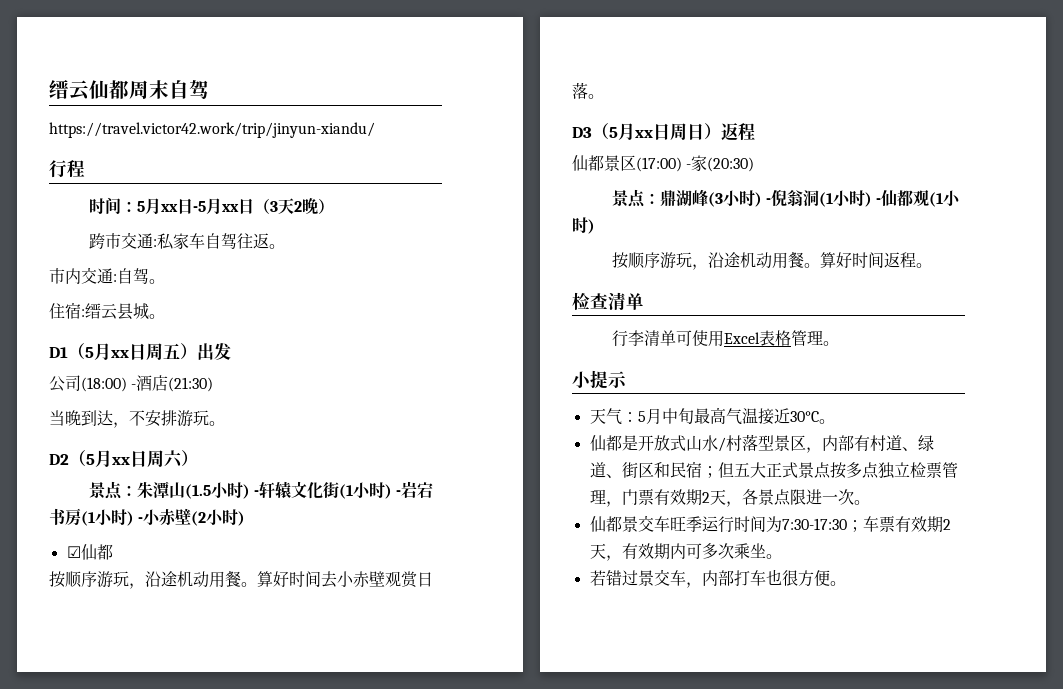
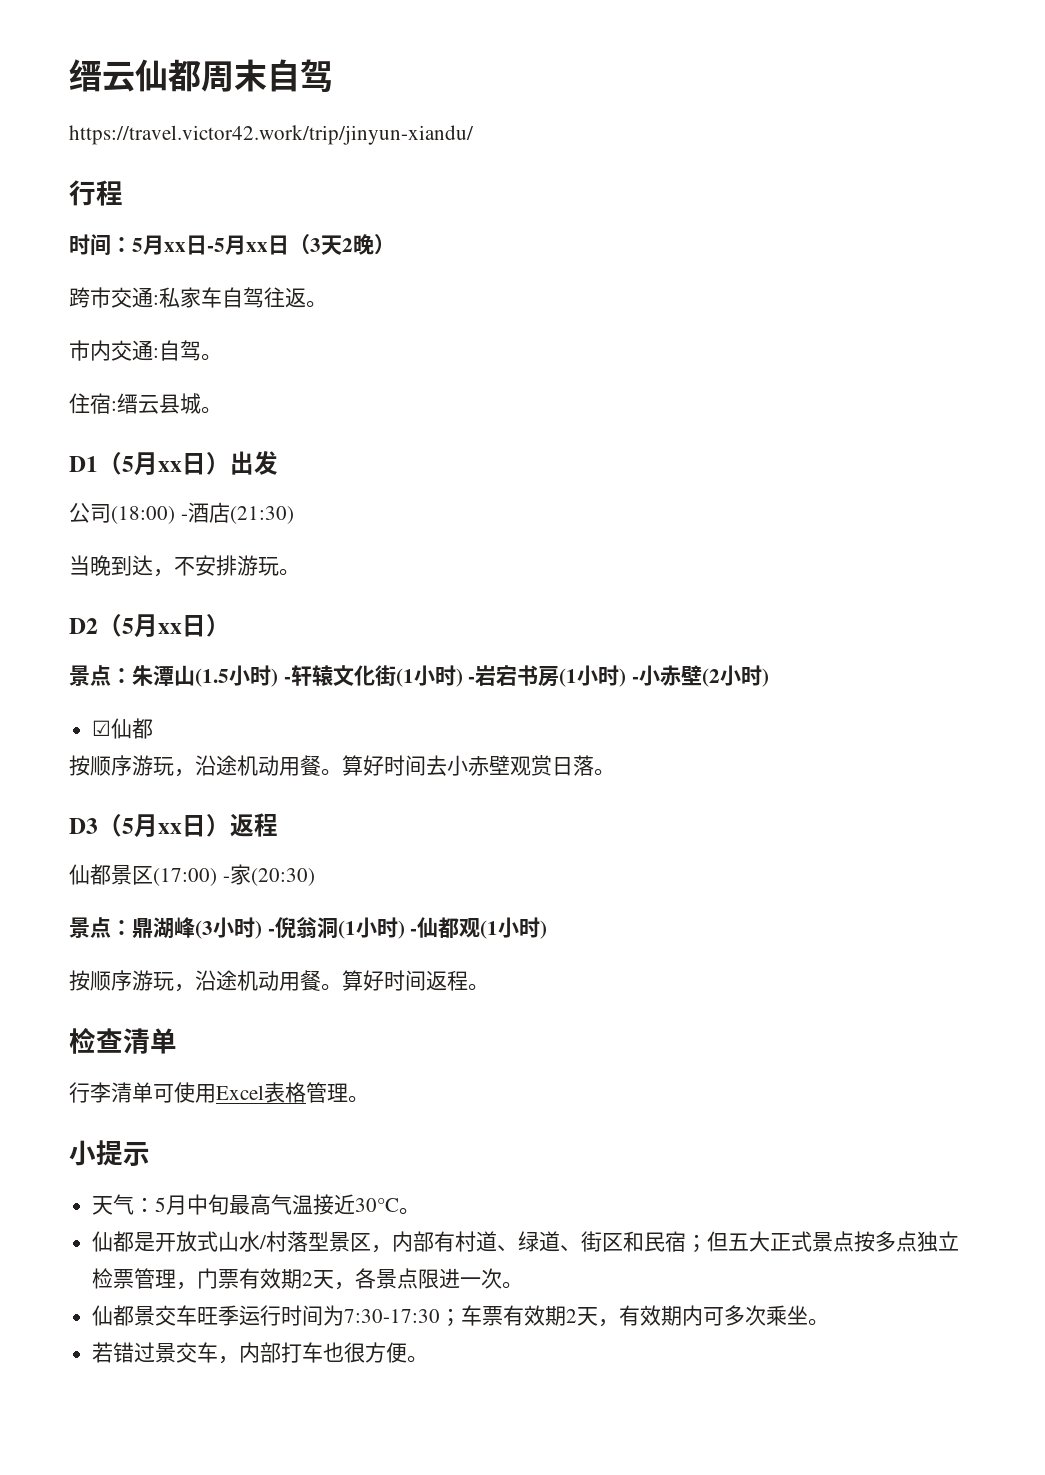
- D1（5月xx日周五）出发
+ D1（5月xx日）出发
- D2（5月xx日周六）
+ D2（5月xx日）
- D3（5月xx日周日）返程
+ D3（5月xx日）返程

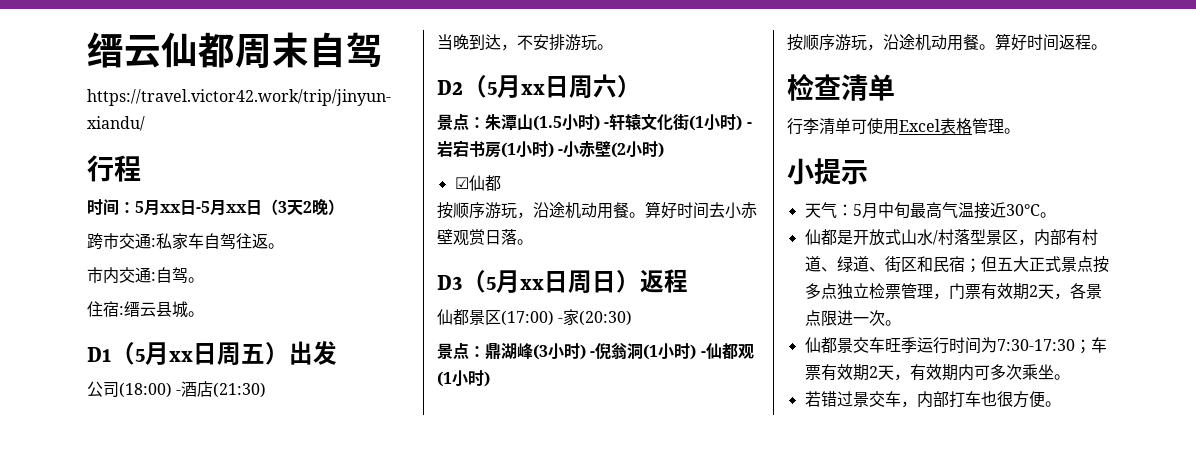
- D1（5月xx日）出发
+ D1（5月xx日周五）出发
- D2（5月xx日）
+ D2（5月xx日周六）
- D3（5月xx日）返程
+ D3（5月xx日周日）返程

